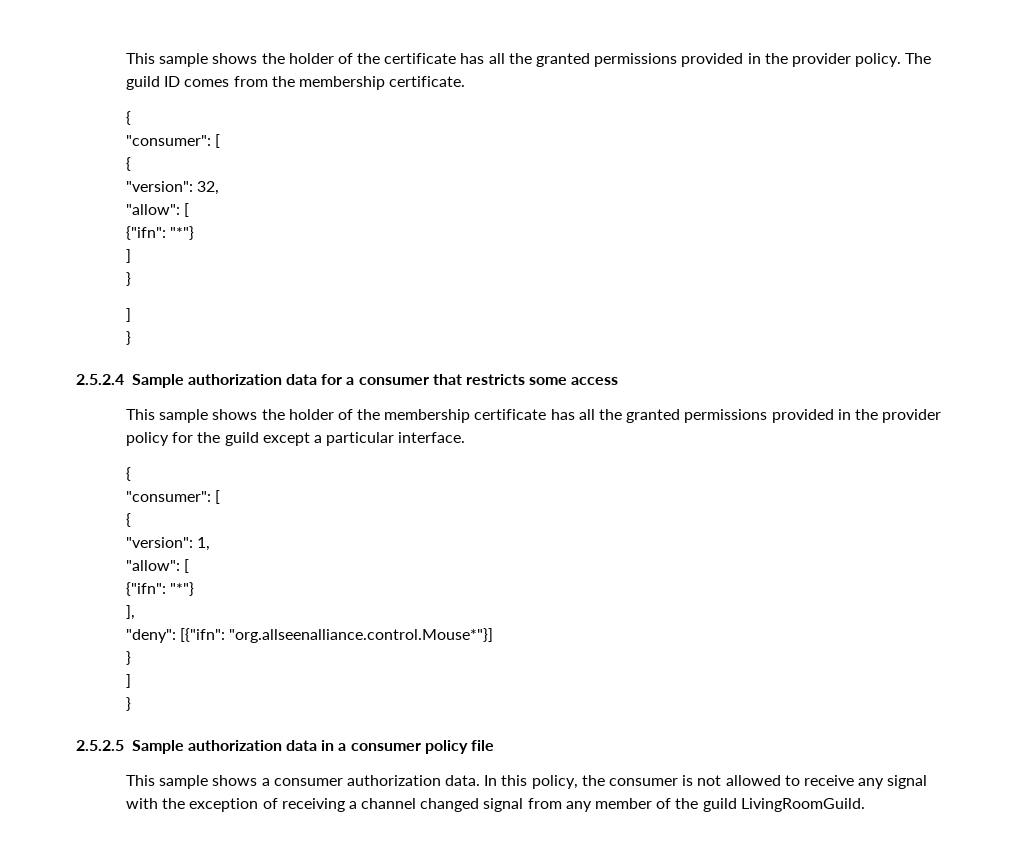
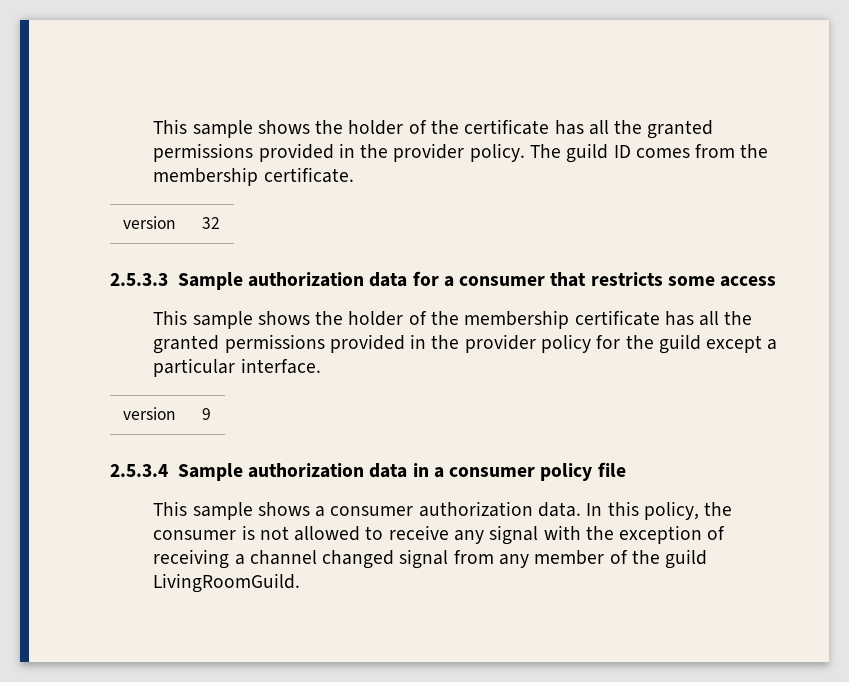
  The guild ID comes from the membership certificate.
- {
- "consumer": [
- {
- "version": 32,
- "allow": [
- {"ifn": "*"}
- ]
- }
- ]
- }
- 2.5.2.4 Sample authorization data for a consumer that restricts some access
+ version | 32
+ 2.5.3.3 Sample authorization data for a consumer that restricts some access
  This sample shows the holder of the membership certificate has all the granted permissions provided in the provider policy for the guild except a particular interface.
- {
- "consumer": [
- {
- "version": 1,
- "allow": [
- {"ifn": "*"}
- ],
- "deny": [{"ifn": "org.allseenalliance.control.Mouse*"}]
- }
- ]
- }
- 2.5.2.5 Sample authorization data in a consumer policy file
+ version | 9
+ 2.5.3.4 Sample authorization data in a consumer policy file

